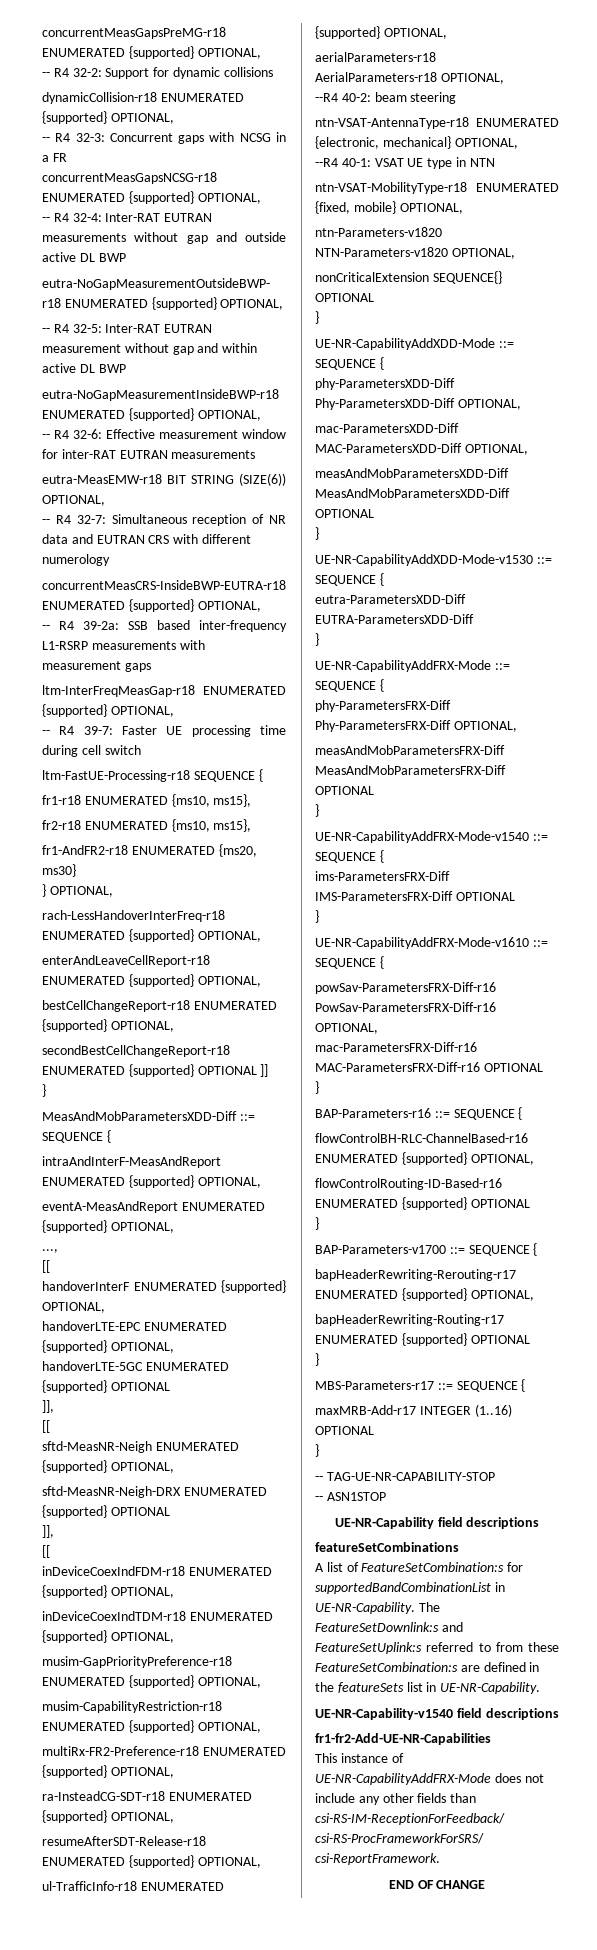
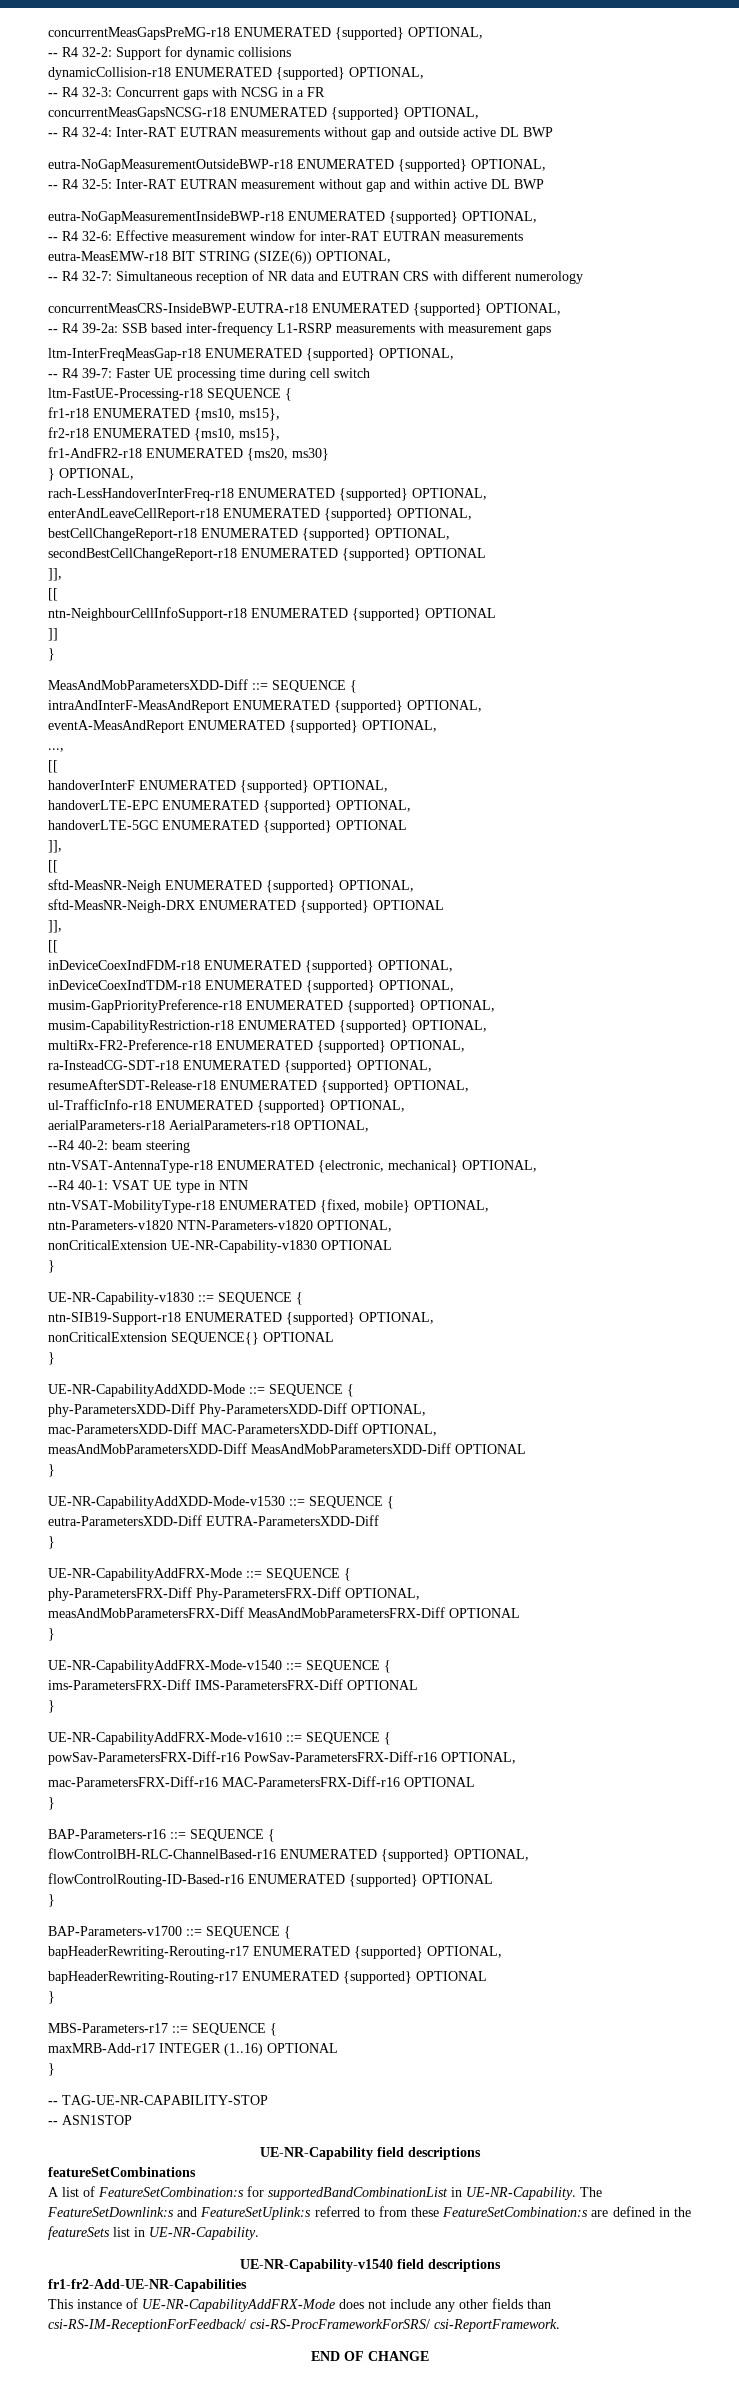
- secondBestCellChangeReport-r18 ENUMERATED {supported} OPTIONAL ]]
+ secondBestCellChangeReport-r18 ENUMERATED {supported} OPTIONAL
+ ]],
+ [[
+ ntn-NeighbourCellInfoSupport-r18 ENUMERATED {supported} OPTIONAL
+ ]]
+ nonCriticalExtension UE-NR-Capability-v1830 OPTIONAL
+ }
+ UE-NR-Capability-v1830 ::= SEQUENCE {
+ ntn-SIB19-Support-r18 ENUMERATED {supported} OPTIONAL,

